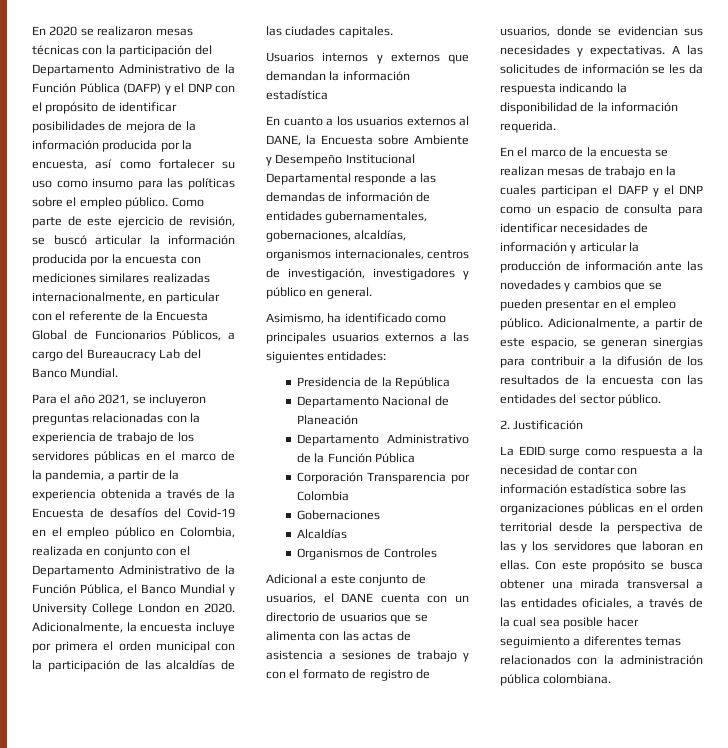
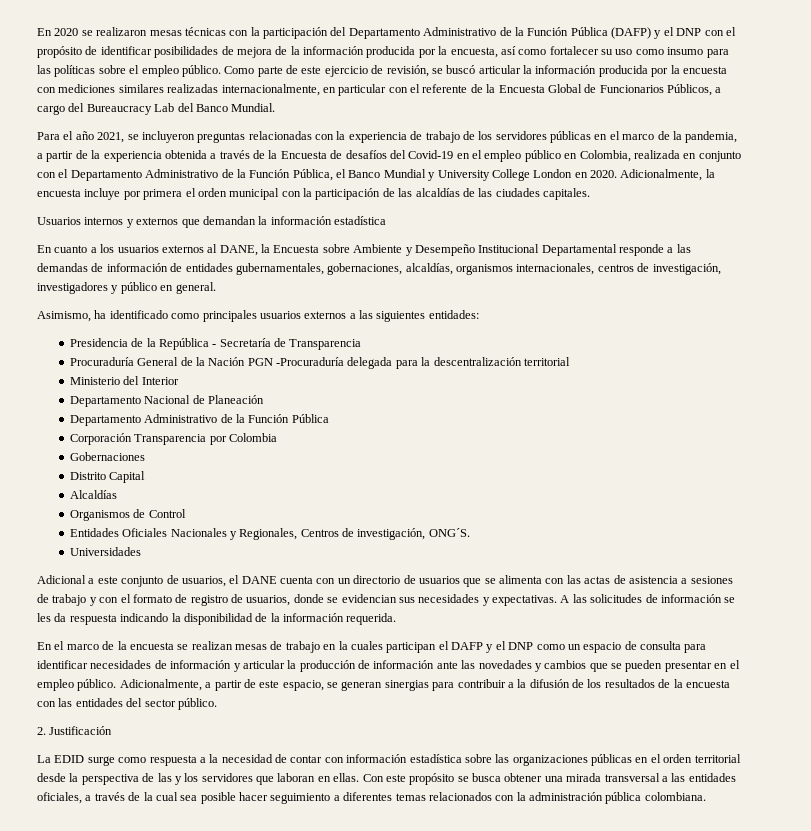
- Presidencia de la República
+ Presidencia de la República - Secretaría de Transparencia
+ Procuraduría General de la Nación PGN -Procuraduría delegada para la descentralización territorial
+ Ministerio del Interior
+ Distrito Capital
- Organismos de Controles
+ Organismos de Control
+ Entidades Oficiales Nacionales y Regionales, Centros de investigación, ONG´S.
+ Universidades

